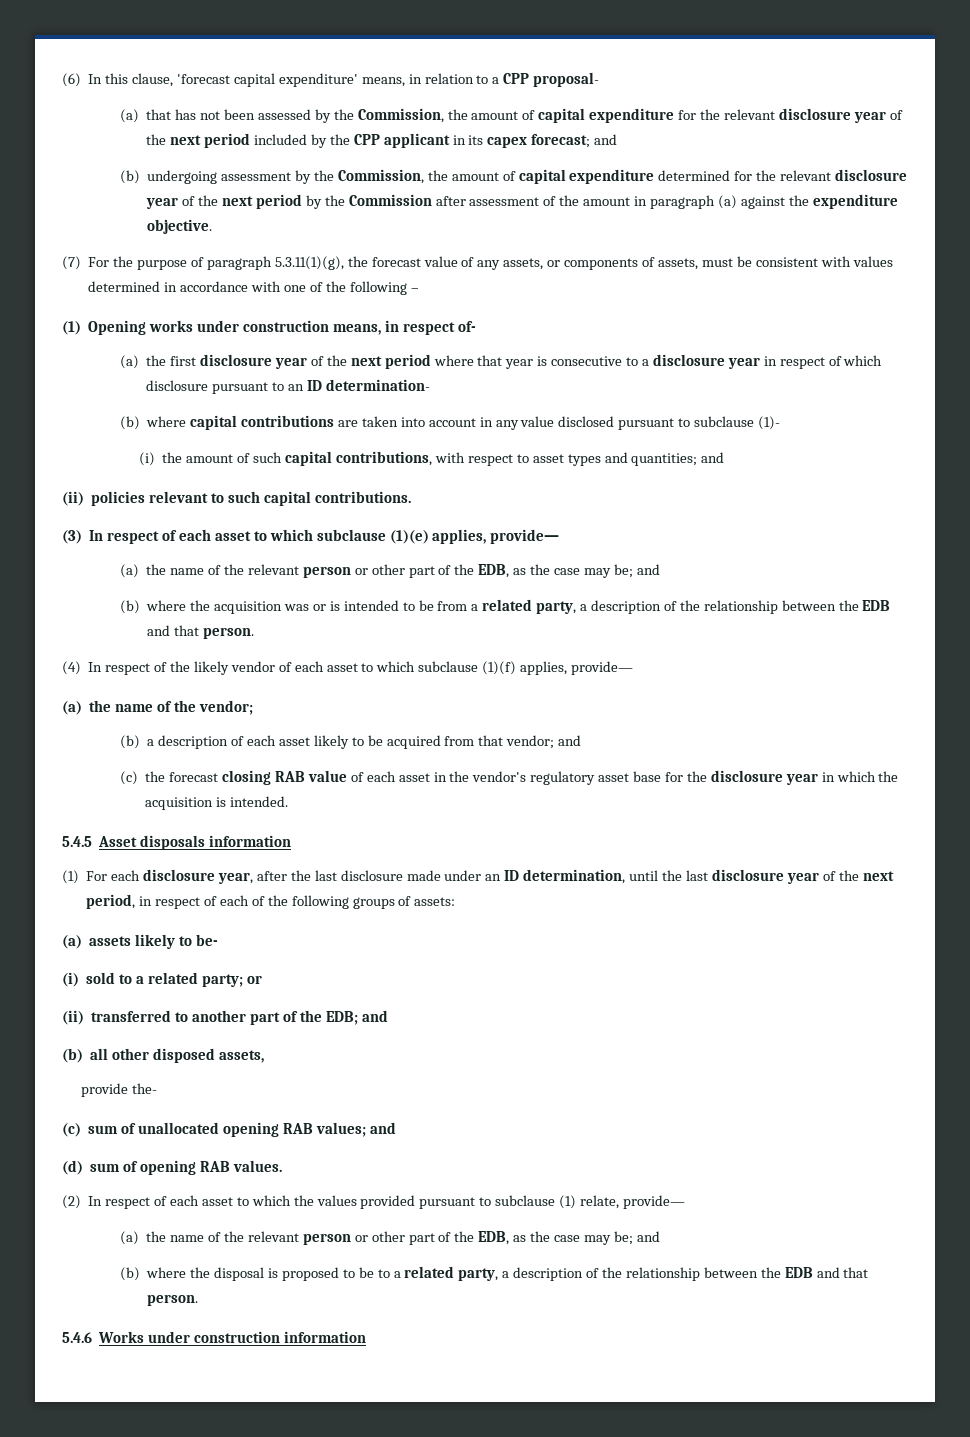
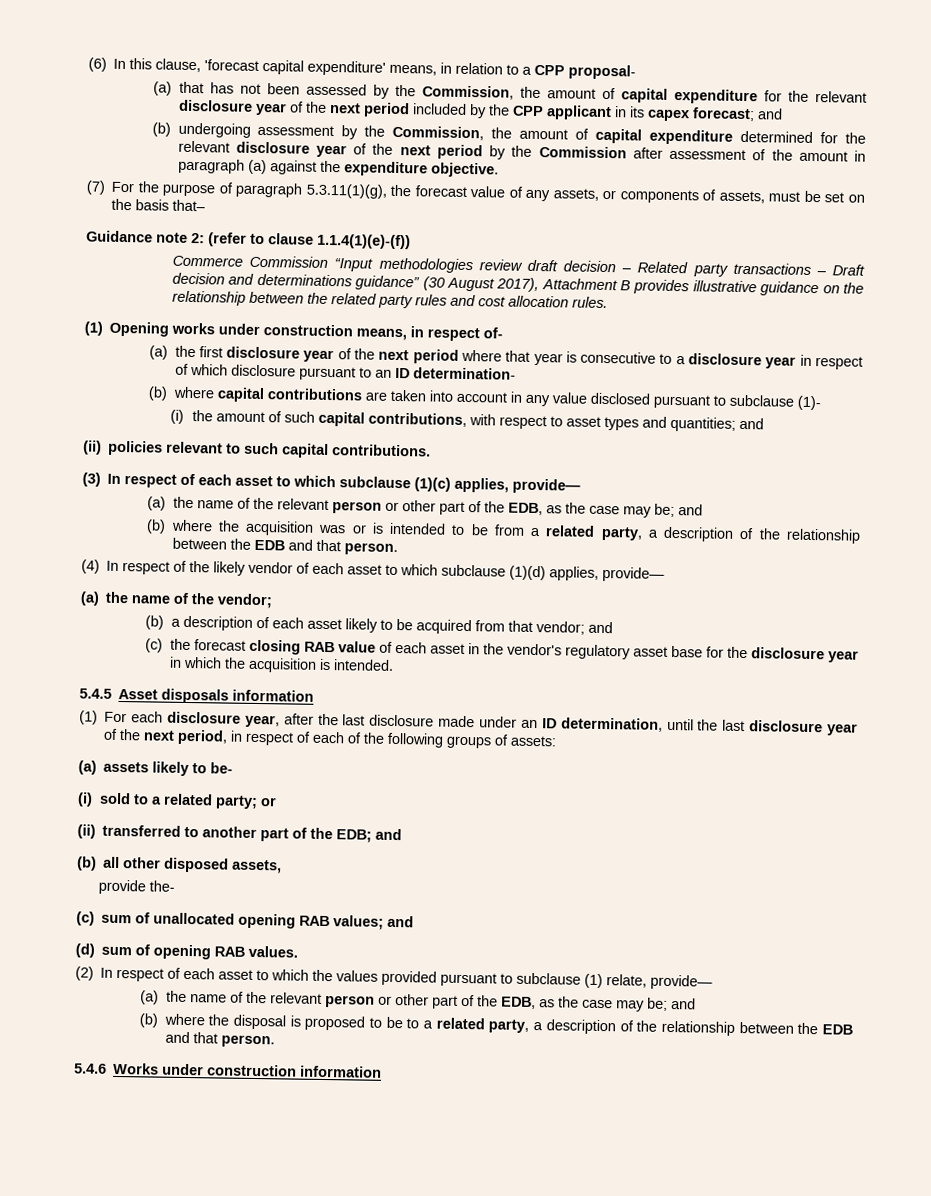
- (7) For the purpose of paragraph 5.3.11(1)(g), the forecast value of any assets, or components of assets, must be consistent with values determined in accordance with one of the following –
+ (7) For the purpose of paragraph 5.3.11(1)(g), the forecast value of any assets, or components of assets, must be set on the basis that–
+ Guidance note 2: (refer to clause 1.1.4(1)(e)-(f))
+ Commerce Commission “Input methodologies review draft decision – Related party transactions – Draft decision and determinations guidance” (30 August 2017), Attachment B provides illustrative guidance on the relationship between the related party rules and cost allocation rules.
- (3) In respect of each asset to which subclause (1)(e) applies, provide—
+ (3) In respect of each asset to which subclause (1)(c) applies, provide—
- (4) In respect of the likely vendor of each asset to which subclause (1)(f) applies, provide—
+ (4) In respect of the likely vendor of each asset to which subclause (1)(d) applies, provide—

